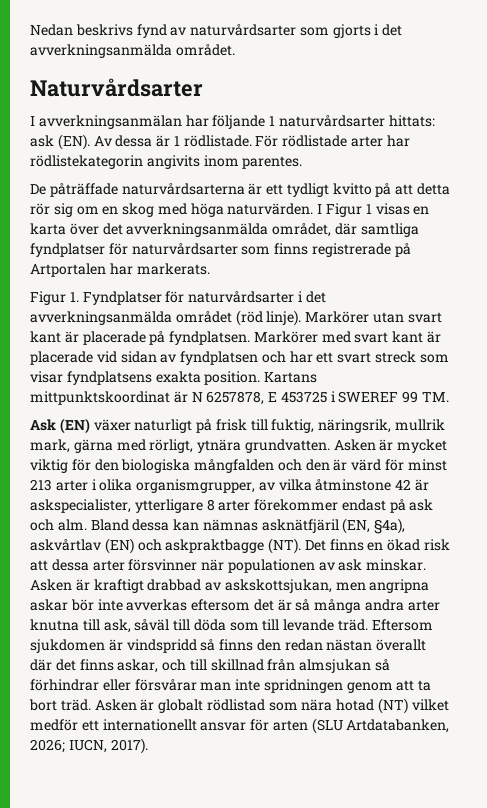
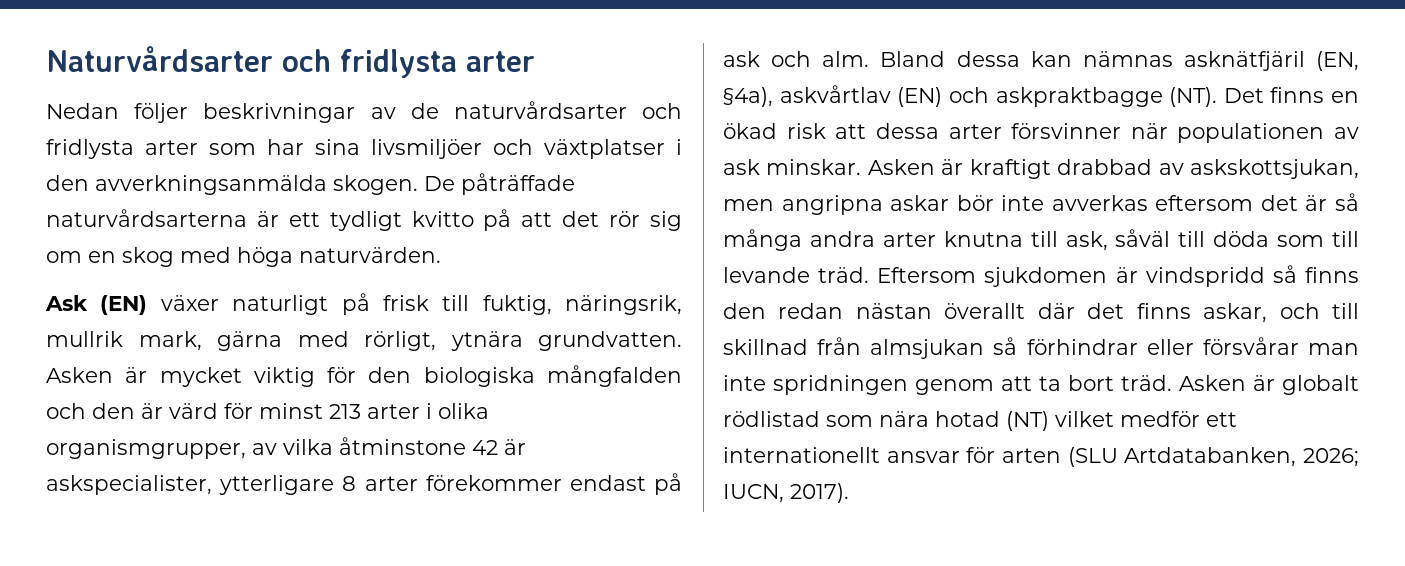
- Nedan beskrivs fynd av naturvårdsarter som gjorts i det avverkningsanmälda området.
- Naturvårdsarter
- I avverkningsanmälan har följande 1 naturvårdsarter hittats: ask (EN). Av dessa är 1 rödlistade. För rödlistade arter har rödlistekategorin angivits inom parentes.
- De påträffade naturvårdsarterna är ett tydligt kvitto på att detta rör sig om en skog med höga naturvärden. I Figur 1 visas en karta över det avverkningsanmälda området, där samtliga fyndplatser för naturvårdsarter som finns registrerade på Artportalen har markerats.
- Figur 1. Fyndplatser för naturvårdsarter i det avverkningsanmälda området (röd linje). Markörer utan svart kant är placerade på fyndplatsen. Markörer med svart kant är placerade vid sidan av fyndplatsen och har ett svart streck som visar fyndplatsens exakta position. Kartans mittpunktskoordinat är N 6257878, E 453725 i SWEREF 99 TM.
+ Naturvårdsarter och fridlysta arter
+ Nedan följer beskrivningar av de naturvårdsarter och fridlysta arter som har sina livsmiljöer och växtplatser i den avverkningsanmälda skogen. De påträffade naturvårdsarterna är ett tydligt kvitto på att det rör sig om en skog med höga naturvärden.

